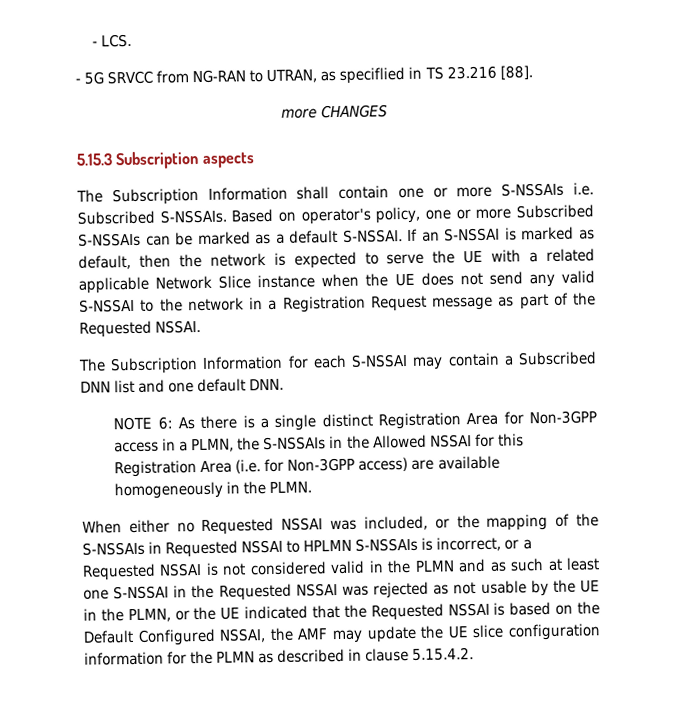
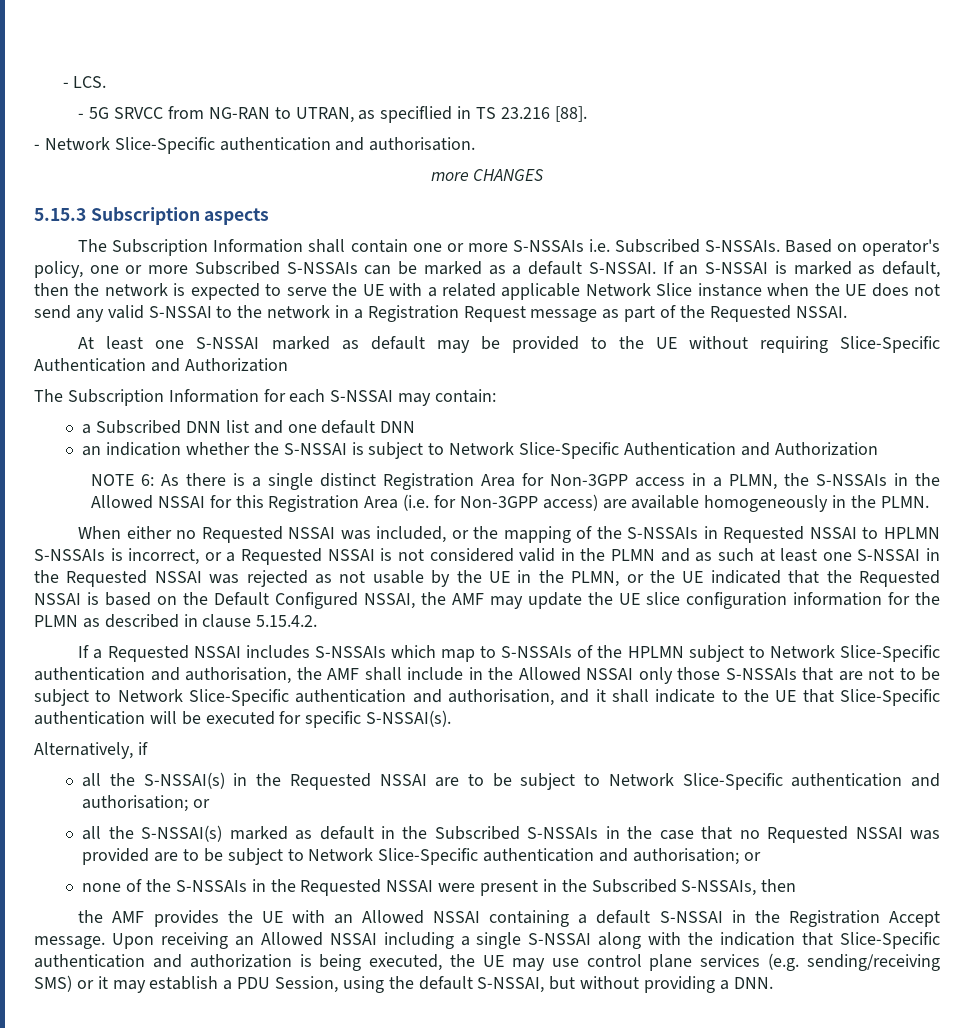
+ - Network Slice-Specific authentication and authorisation.
+ At least one S-NSSAI marked as default may be provided to the UE without requiring Slice-Specific Authentication and Authorization
- The Subscription Information for each S-NSSAI may contain a Subscribed DNN list and one default DNN.
+ The Subscription Information for each S-NSSAI may contain:
+ a Subscribed DNN list and one default DNN
+ an indication whether the S-NSSAI is subject to Network Slice-Specific Authentication and Authorization
+ If a Requested NSSAI includes S-NSSAIs which map to S-NSSAIs of the HPLMN subject to Network Slice-Specific authentication and authorisation, the AMF shall include in the Allowed NSSAI only those S-NSSAIs that are not to be subject to Network Slice-Specific authentication and authorisation, and it shall indicate to the UE that Slice-Specific authentication will be executed for specific S-NSSAI(s).
+ Alternatively, if
+ all the S-NSSAI(s) in the Requested NSSAI are to be subject to Network Slice-Specific authentication and authorisation; or
+ all the S-NSSAI(s) marked as default in the Subscribed S-NSSAIs in the case that no Requested NSSAI was provided are to be subject to Network Slice-Specific authentication and authorisation; or
+ none of the S-NSSAIs in the Requested NSSAI were present in the Subscribed S-NSSAIs, then
+ the AMF provides the UE with an Allowed NSSAI containing a default S-NSSAI in the Registration Accept message. Upon receiving an Allowed NSSAI including a single S-NSSAI along with the indication that Slice-Specific authentication and authorization is being executed, the UE may use control plane services (e.g. sending/receiving SMS) or it may establish a PDU Session, using the default S-NSSAI, but without providing a DNN.

